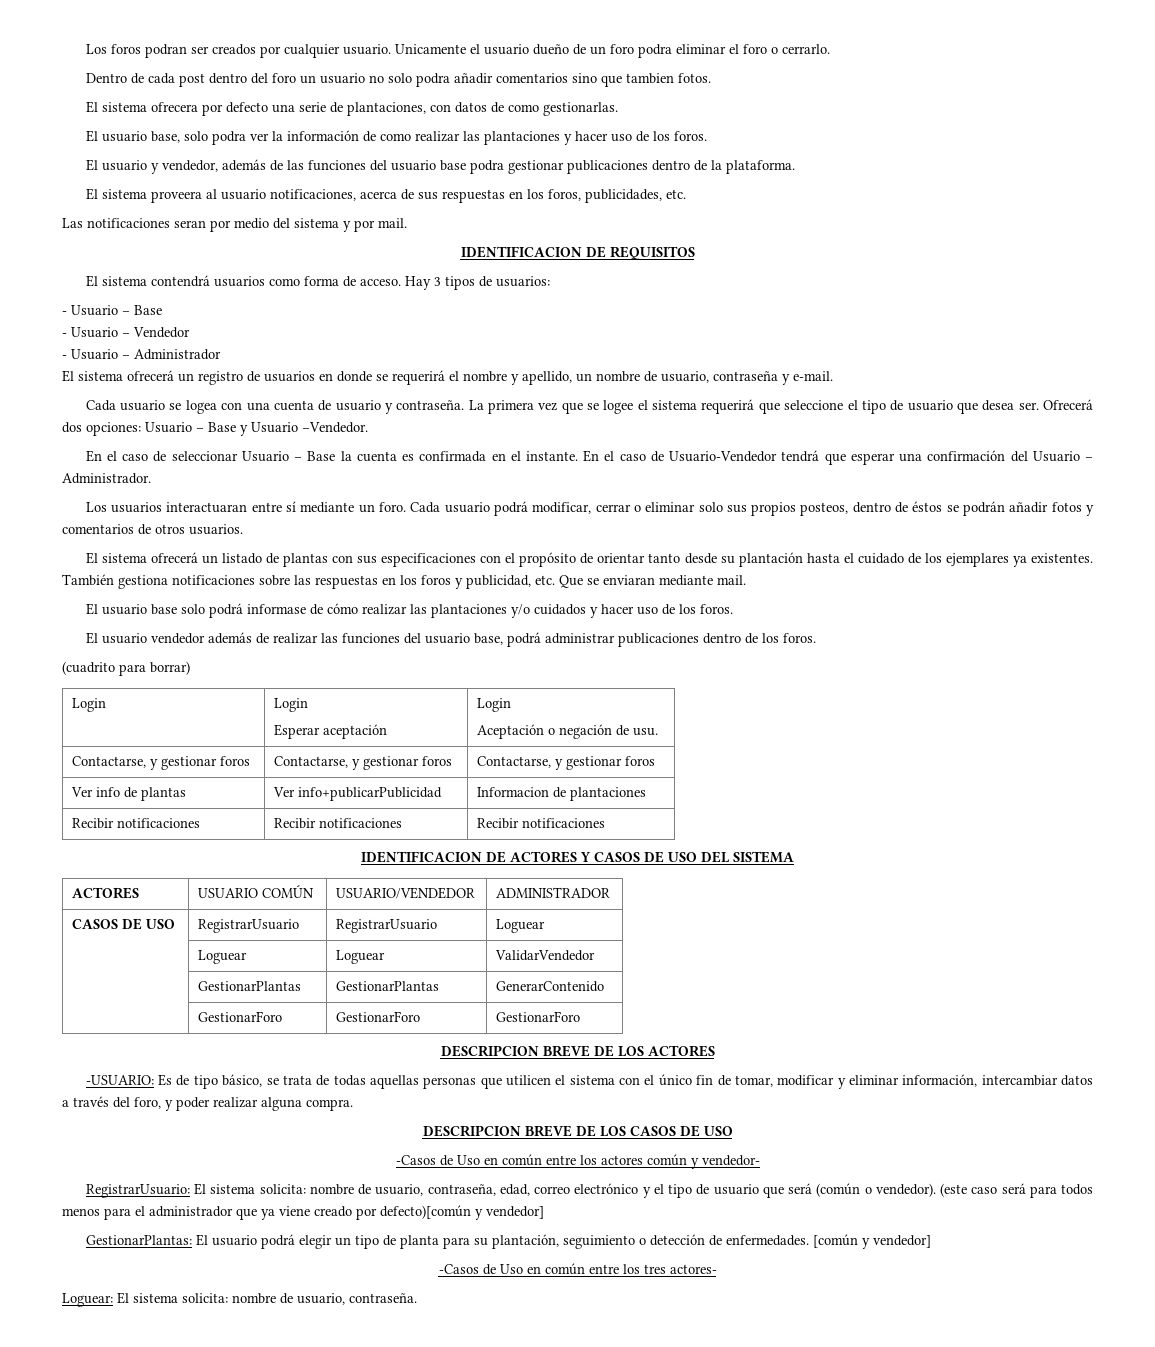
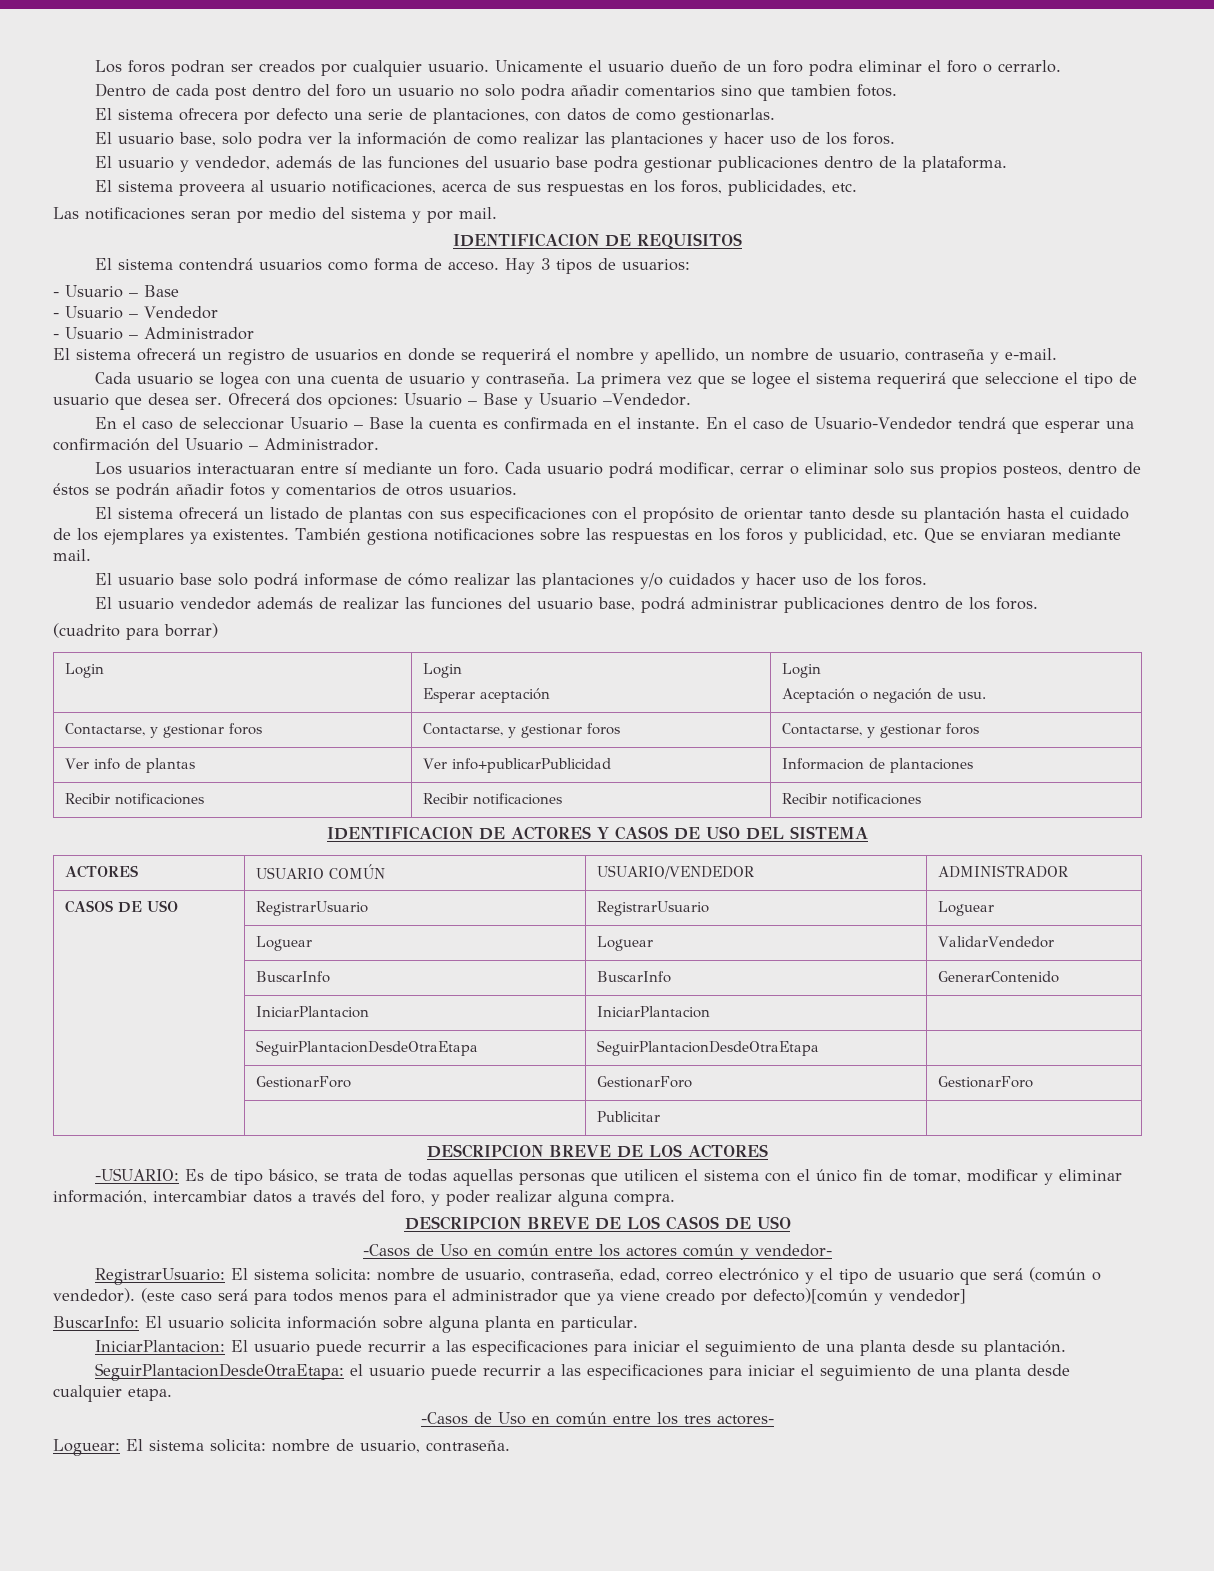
- | GestionarPlantas | GestionarPlantas | GenerarContenido
+ | BuscarInfo | BuscarInfo | GenerarContenido
+ | IniciarPlantacion | IniciarPlantacion |
+ | SeguirPlantacionDesdeOtraEtapa | SeguirPlantacionDesdeOtraEtapa |
+ | | Publicitar |
- GestionarPlantas: El usuario podrá elegir un tipo de planta para su plantación, seguimiento o detección de enfermedades. [común y vendedor]
+ BuscarInfo: El usuario solicita información sobre alguna planta en particular.
+ IniciarPlantacion: El usuario puede recurrir a las especificaciones para iniciar el seguimiento de una planta desde su plantación.
+ SeguirPlantacionDesdeOtraEtapa: el usuario puede recurrir a las especificaciones para iniciar el seguimiento de una planta desde cualquier etapa.

